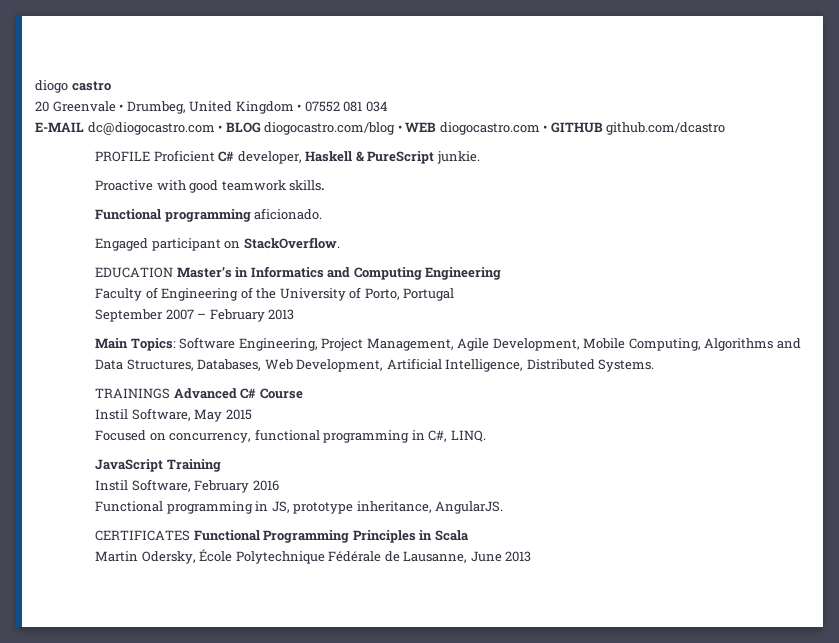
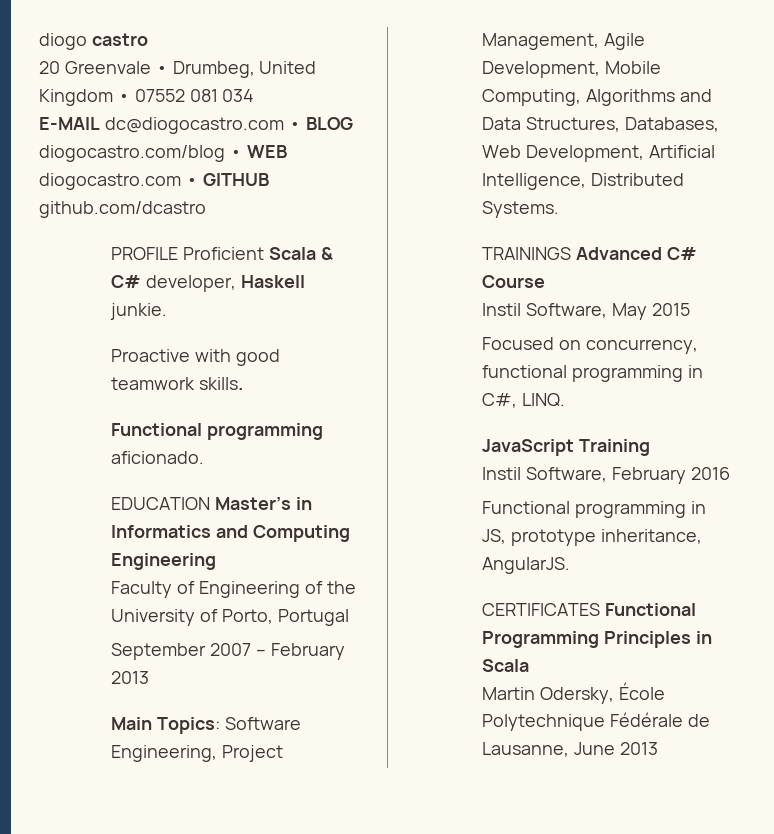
- PROFILE Proficient C# developer, Haskell & PureScript junkie.
+ PROFILE Proficient Scala & C# developer, Haskell junkie.
- Engaged participant on StackOverflow.

